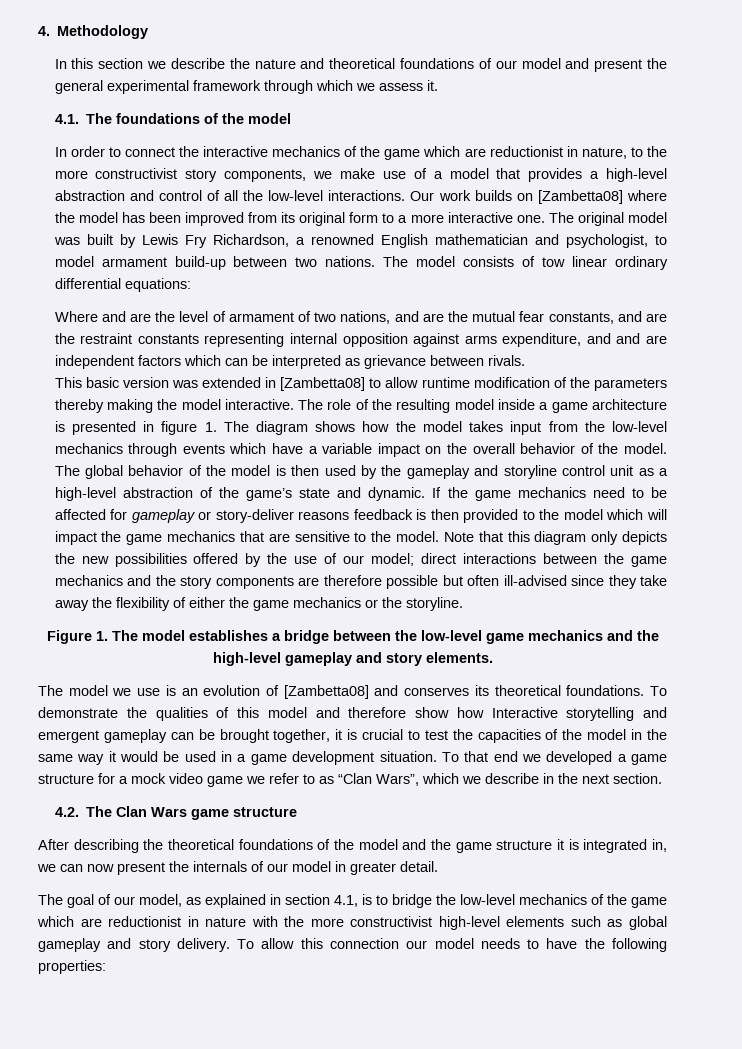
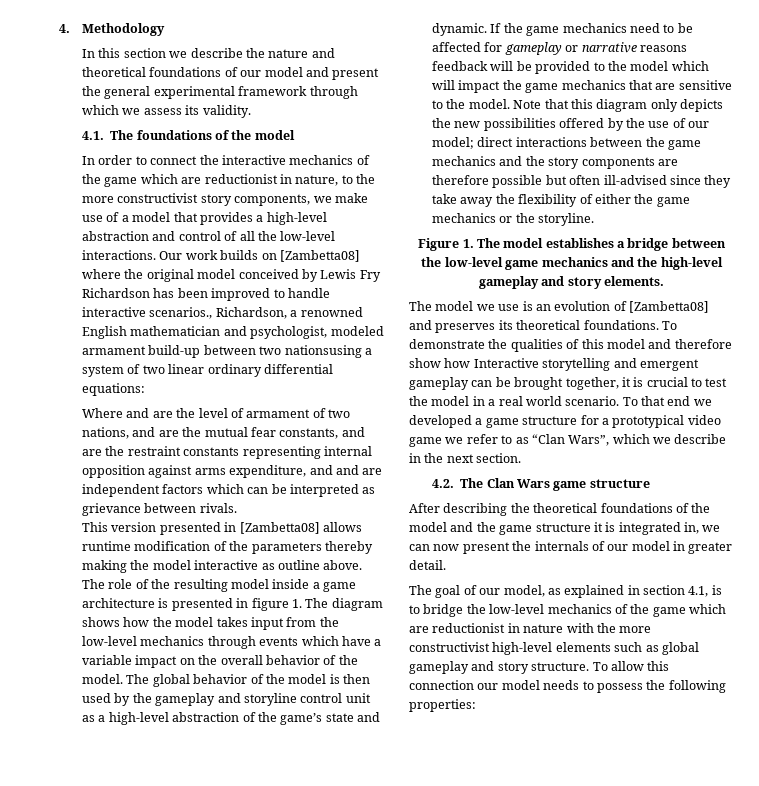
- In this section we describe the nature and theoretical foundations of our model and present the general experimental framework through which we assess it.
+ In this section we describe the nature and theoretical foundations of our model and present the general experimental framework through which we assess its validity.
- Our work builds on [Zambetta08] where the model has been improved from its original form to a more interactive one. The original model was built by Lewis Fry Richardson, a renowned English mathematician and psychologist, to model armament build-up between two nations. The model consists of tow linear ordinary differential equations:
+ Our work builds on [Zambetta08] where the original model conceived by Lewis Fry Richardson has been improved to handle interactive scenarios., Richardson, a renowned English mathematician and psychologist, modeled armament build-up between two nationsusing a system of two linear ordinary differential equations:
- This basic version was extended in [Zambetta08] to allow runtime modification of the parameters thereby making the model interactive.
+ This version presented in [Zambetta08] allows runtime modification of the parameters thereby making the model interactive as outline above.
- If the game mechanics need to be affected for gameplay or story-deliver reasons feedback is then provided to the model which will impact the game mechanics that are sensitive to the model.
+ If the game mechanics need to be affected for gameplay or narrative reasons feedback will be provided to the model which will impact the game mechanics that are sensitive to the model.
- The model we use is an evolution of [Zambetta08] and conserves its theoretical foundations.
+ The model we use is an evolution of [Zambetta08] and preserves its theoretical foundations.
- To demonstrate the qualities of this model and therefore show how Interactive storytelling and emergent gameplay can be brought together, it is crucial to test the capacities of the model in the same way it would be used in a game development situation.
+ To demonstrate the qualities of this model and therefore show how Interactive storytelling and emergent gameplay can be brought together, it is crucial to test the model in a real world scenario.
- To that end we developed a game structure for a mock video game we refer to as “Clan Wars”, which we describe in the next section.
+ To that end we developed a game structure for a prototypical video game we refer to as “Clan Wars”, which we describe in the next section.
- The goal of our model, as explained in section 4.1, is to bridge the low-level mechanics of the game which are reductionist in nature with the more constructivist high-level elements such as global gameplay and story delivery.
+ The goal of our model, as explained in section 4.1, is to bridge the low-level mechanics of the game which are reductionist in nature with the more constructivist high-level elements such as global gameplay and story structure.
- To allow this connection our model needs to have the following properties:
+ To allow this connection our model needs to possess the following properties:

